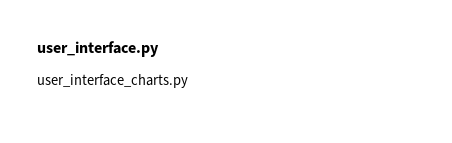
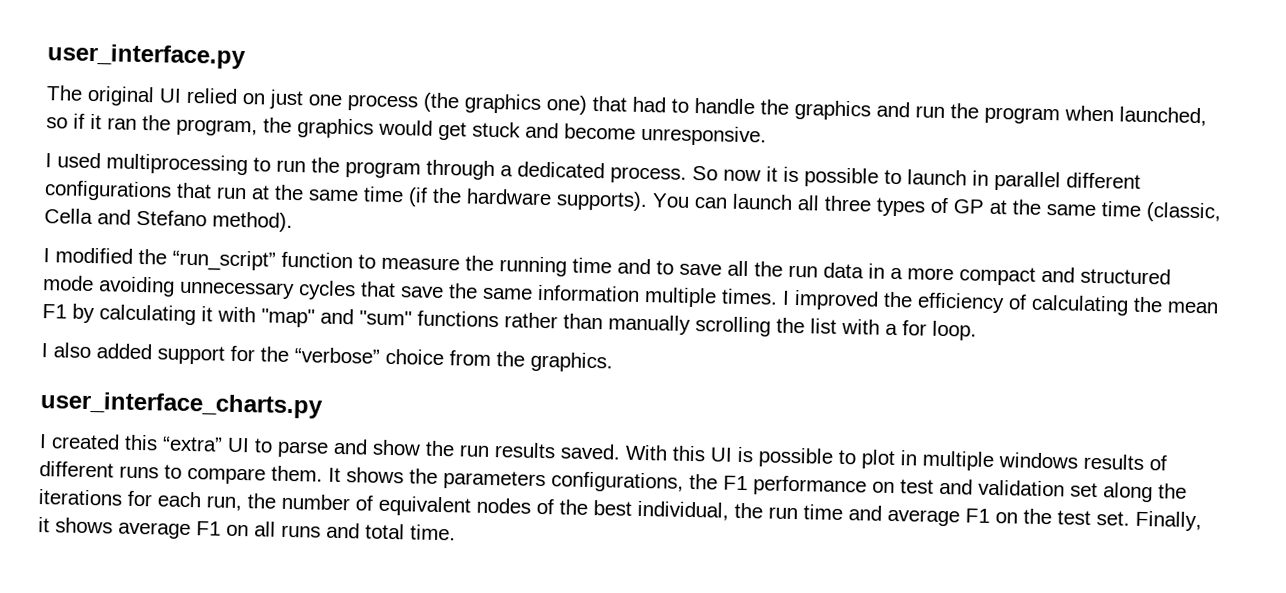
+ The original UI relied on just one process (the graphics one) that had to handle the graphics and run the program when launched, so if it ran the program, the graphics would get stuck and become unresponsive.
+ I used multiprocessing to run the program through a dedicated process. So now it is possible to launch in parallel different configurations that run at the same time (if the hardware supports). You can launch all three types of GP at the same time (classic, Cella and Stefano method).
+ I modified the “run_script” function to measure the running time and to save all the run data in a more compact and structured mode avoiding unnecessary cycles that save the same information multiple times. I improved the efficiency of calculating the mean F1 by calculating it with "map" and "sum" functions rather than manually scrolling the list with a for loop.
+ I also added support for the “verbose” choice from the graphics.
  user_interface_charts.py
+ I created this “extra” UI to parse and show the run results saved. With this UI is possible to plot in multiple windows results of different runs to compare them. It shows the parameters configurations, the F1 performance on test and validation set along the iterations for each run, the number of equivalent nodes of the best individual, the run time and average F1 on the test set. Finally, it shows average F1 on all runs and total time.

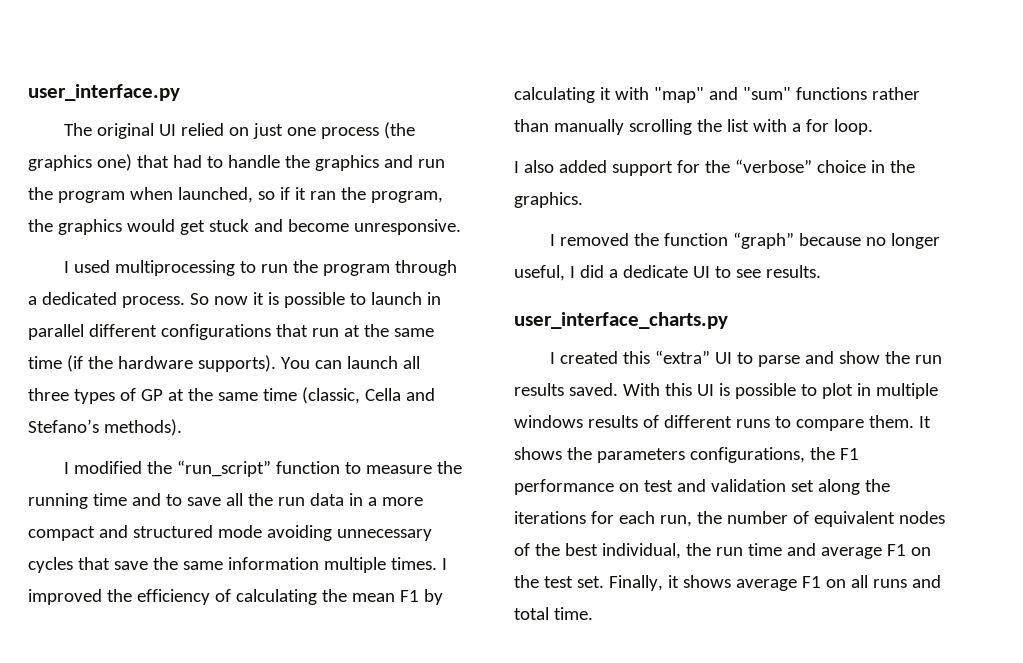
- You can launch all three types of GP at the same time (classic, Cella and Stefano method).
+ You can launch all three types of GP at the same time (classic, Cella and Stefano’s methods).
- I also added support for the “verbose” choice from the graphics.
+ I also added support for the “verbose” choice in the graphics.
+ I removed the function “graph” because no longer useful, I did a dedicate UI to see results.

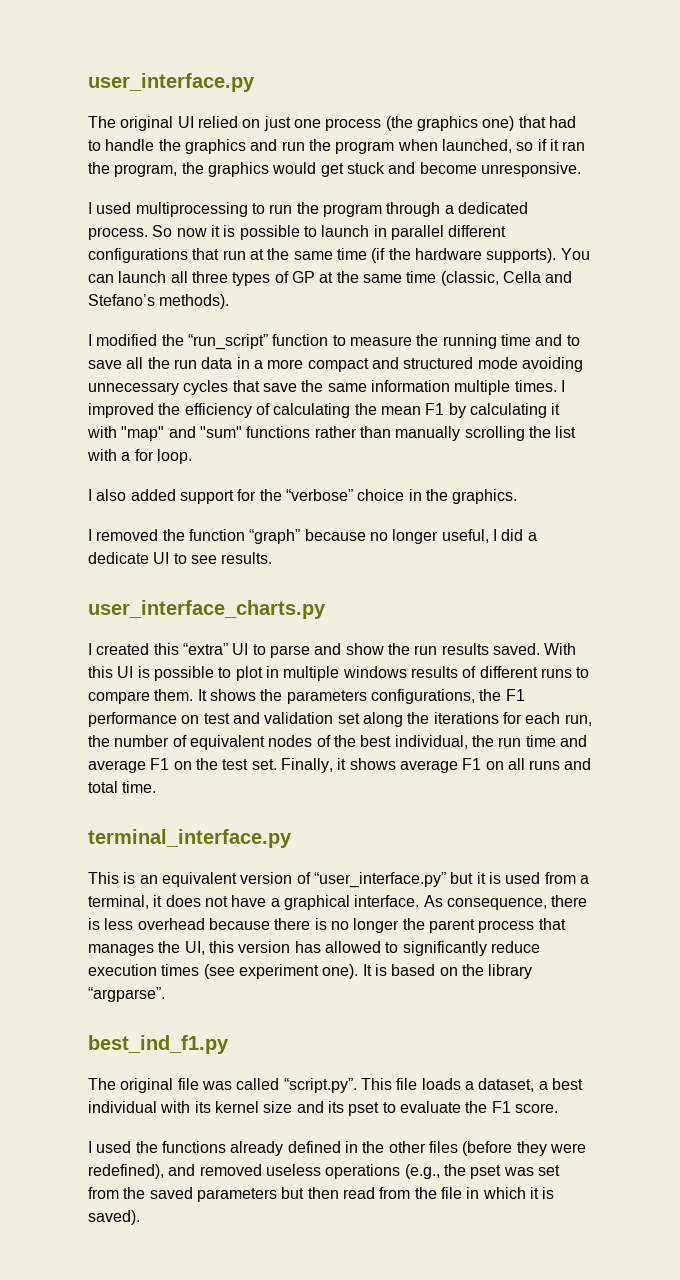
+ terminal_interface.py
+ This is an equivalent version of “user_interface.py” but it is used from a terminal, it does not have a graphical interface. As consequence, there is less overhead because there is no longer the parent process that manages the UI, this version has allowed to significantly reduce execution times (see experiment one). It is based on the library “argparse”.
+ best_ind_f1.py
+ The original file was called “script.py”. This file loads a dataset, a best individual with its kernel size and its pset to evaluate the F1 score.
+ I used the functions already defined in the other files (before they were redefined), and removed useless operations (e.g., the pset was set from the saved parameters but then read from the file in which it is saved).

